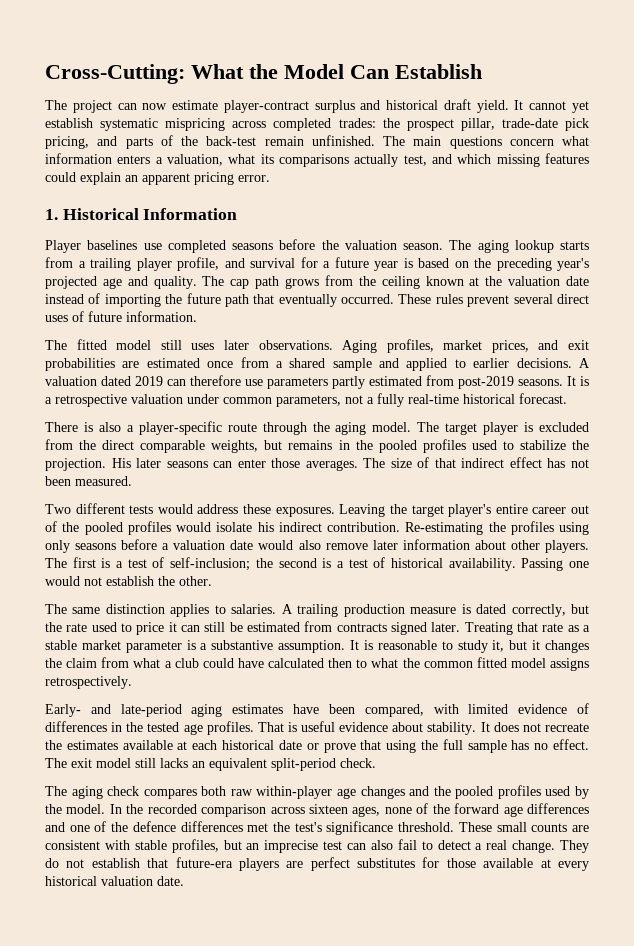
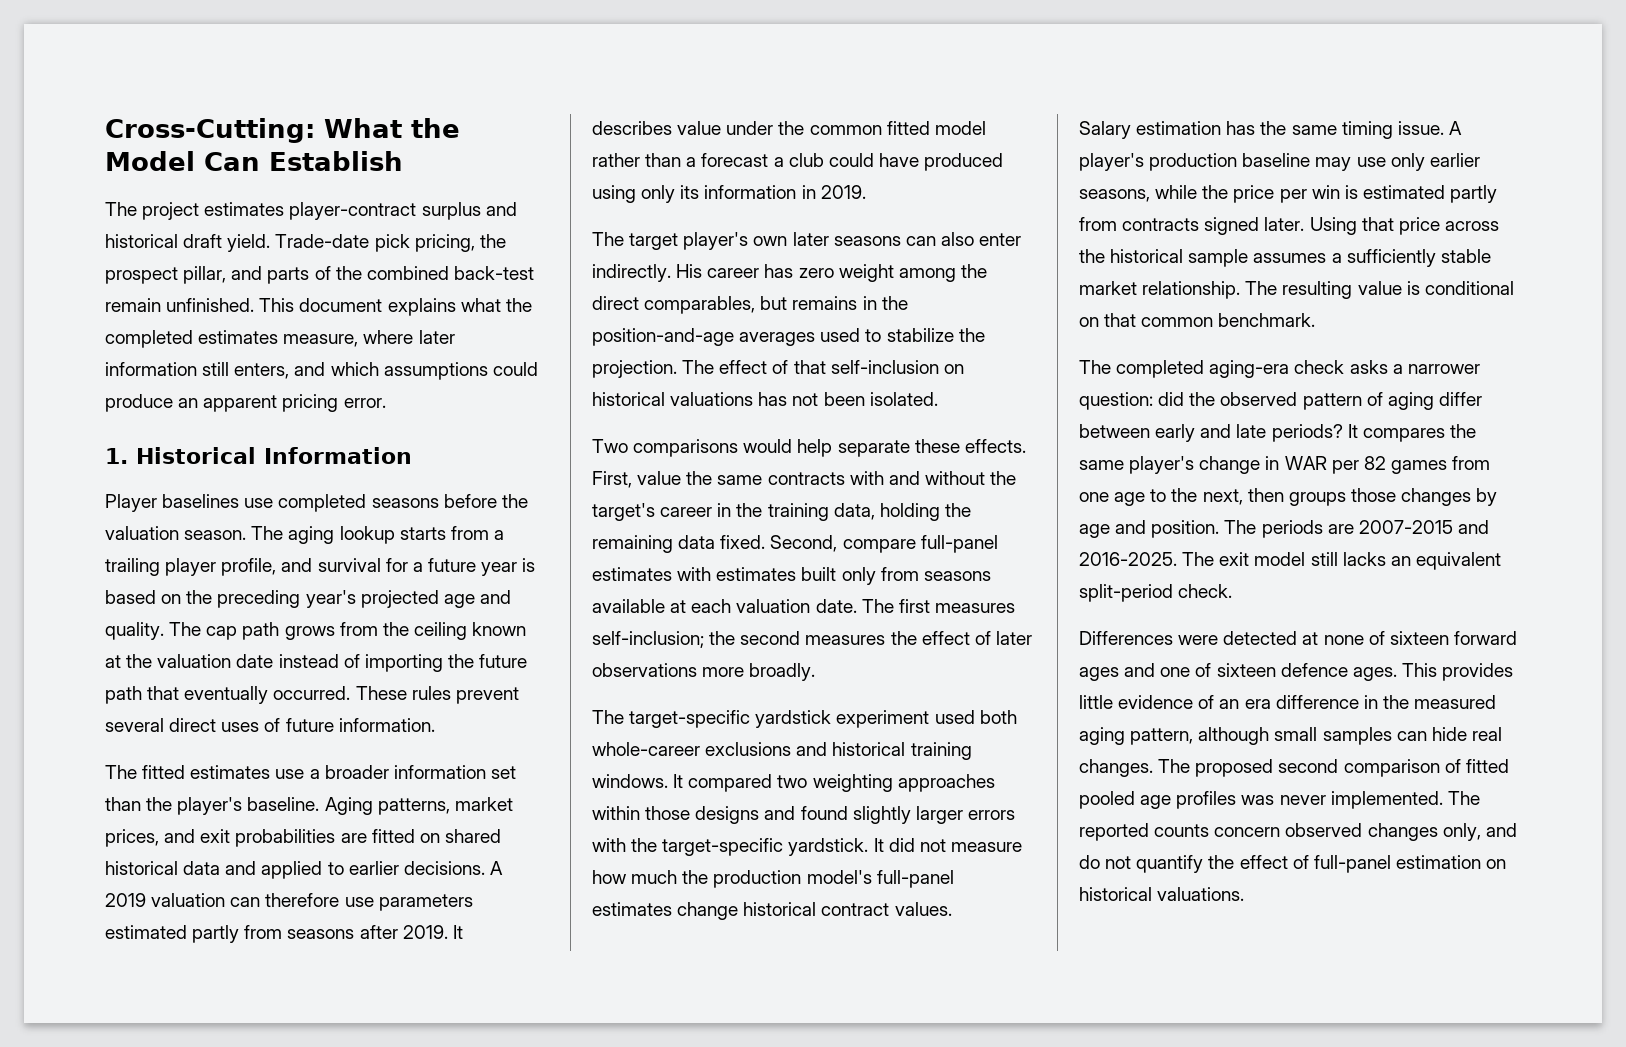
- The project can now estimate player-contract surplus and historical draft yield.
+ The project estimates player-contract surplus and historical draft yield.
- It cannot yet establish systematic mispricing across completed trades: the prospect pillar, trade-date pick pricing, and parts of the back-test remain unfinished.
+ Trade-date pick pricing, the prospect pillar, and parts of the combined back-test remain unfinished.
- The main questions concern what information enters a valuation, what its comparisons actually test, and which missing features could explain an apparent pricing error.
+ This document explains what the completed estimates measure, where later information still enters, and which assumptions could produce an apparent pricing error.
- The fitted model still uses later observations. Aging profiles, market prices, and exit probabilities are estimated once from a shared sample and applied to earlier decisions.
+ The fitted estimates use a broader information set than the player's baseline. Aging patterns, market prices, and exit probabilities are fitted on shared historical data and applied to earlier decisions.
- A valuation dated 2019 can therefore use parameters partly estimated from post-2019 seasons. It is a retrospective valuation under common parameters, not a fully real-time historical forecast.
- There is also a player-specific route through the aging model. The target player is excluded from the direct comparable weights, but remains in the pooled profiles used to stabilize the projection.
+ A 2019 valuation can therefore use parameters estimated partly from seasons after 2019. It describes value under the common fitted model rather than a forecast a club could have produced using only its information in 2019.
+ The target player's own later seasons can also enter indirectly. His career has zero weight among the direct comparables, but remains in the position-and-age averages used to stabilize the projection.
- His later seasons can enter those averages. The size of that indirect effect has not been measured.
+ The effect of that self-inclusion on historical valuations has not been isolated.
- Two different tests would address these exposures. Leaving the target player's entire career out of the pooled profiles would isolate his indirect contribution. Re-estimating the profiles using only seasons before a valuation date would also remove later information about other players. The first is a test of self-inclusion; the second is a test of historical availability. Passing one would not establish the other.
- The same distinction applies to salaries. A trailing production measure is dated correctly, but the rate used to price it can still be estimated from contracts signed later. Treating that rate as a stable market parameter is a substantive assumption. It is reasonable to study it, but it changes the claim from what a club could have calculated then to what the common fitted model assigns retrospectively.
- Early- and late-period aging estimates have been compared, with limited evidence of differences in the tested age profiles. That is useful evidence about stability. It does not recreate the estimates available at each historical date or prove that using the full sample has no effect.
+ Two comparisons would help separate these effects. First, value the same contracts with and without the target's career in the training data, holding the remaining data fixed. Second, compare full-panel estimates with estimates built only from seasons available at each valuation date. The first measures self-inclusion; the second measures the effect of later observations more broadly.
+ The target-specific yardstick experiment used both whole-career exclusions and historical training windows. It compared two weighting approaches within those designs and found slightly larger errors with the target-specific yardstick. It did not measure how much the production model's full-panel estimates change historical contract values.
+ Salary estimation has the same timing issue. A player's production baseline may use only earlier seasons, while the price per win is estimated partly from contracts signed later. Using that price across the historical sample assumes a sufficiently stable market relationship. The resulting value is conditional on that common benchmark.
+ The completed aging-era check asks a narrower question: did the observed pattern of aging differ between early and late periods? It compares the same player's change in WAR per 82 games from one age to the next, then groups those changes by age and position. The periods are 2007-2015 and 2016-2025.
- The aging check compares both raw within-player age changes and the pooled profiles used by the model. In the recorded comparison across sixteen ages, none of the forward age differences and one of the defence differences met the test's significance threshold. These small counts are consistent with stable profiles, but an imprecise test can also fail to detect a real change. They do not establish that future-era players are perfect substitutes for those available at every historical valuation date.
+ Differences were detected at none of sixteen forward ages and one of sixteen defence ages. This provides little evidence of an era difference in the measured aging pattern, although small samples can hide real changes. The proposed second comparison of fitted pooled age profiles was never implemented. The reported counts concern observed changes only, and do not quantify the effect of full-panel estimation on historical valuations.

